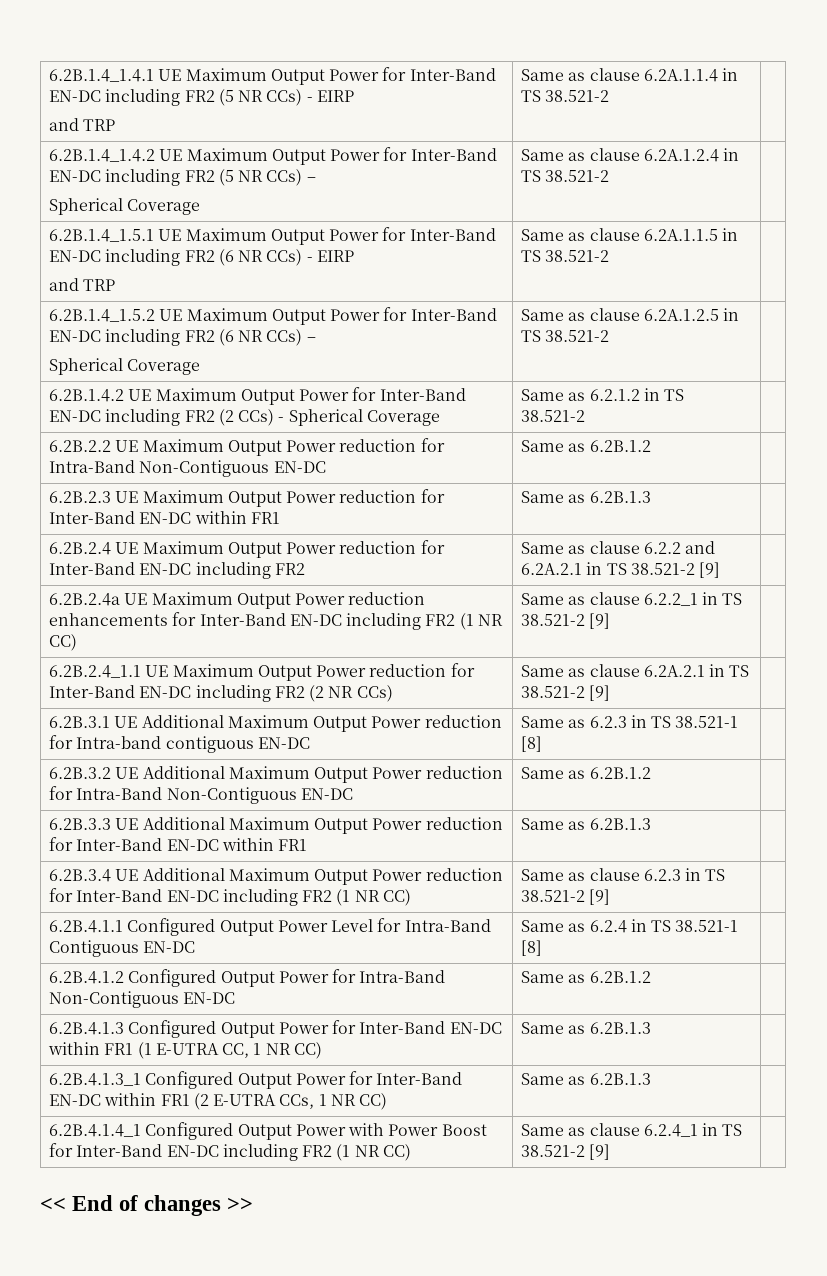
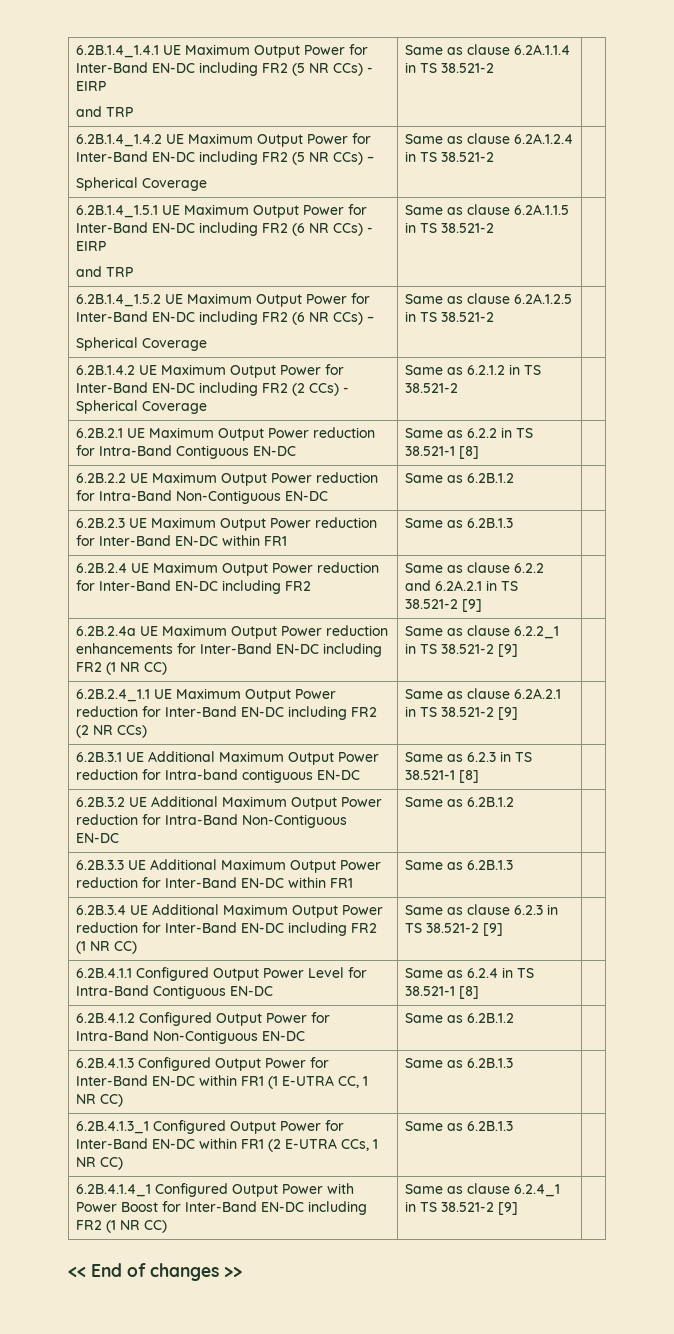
+ 6.2B.2.1 UE Maximum Output Power reduction for Intra-Band Contiguous EN-DC | Same as 6.2.2 in TS 38.521-1 [8] |

